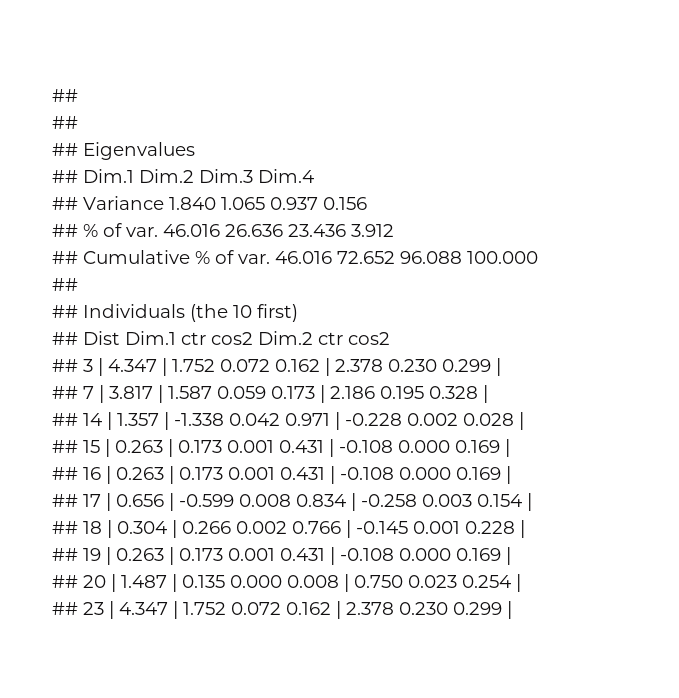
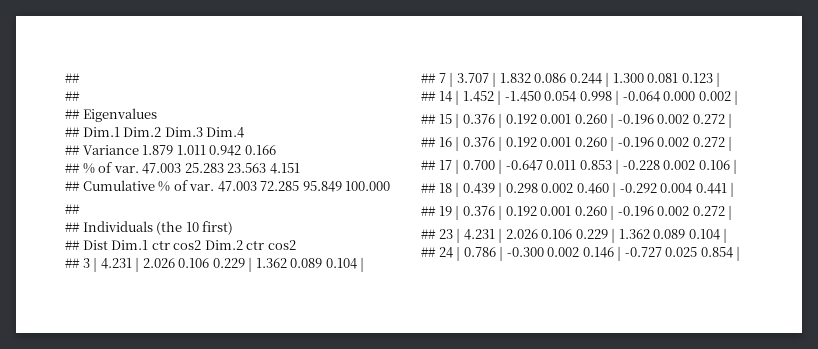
- ## Variance 1.840 1.065 0.937 0.156
+ ## Variance 1.879 1.011 0.942 0.166
- 46.016 26.636 23.436 3.912
+ 47.003 25.283 23.563 4.151
- 46.016 72.652 96.088 100.000
+ 47.003 72.285 95.849 100.000
- ## 3 | 4.347 | 1.752 0.072 0.162 | 2.378 0.230 0.299 |
- ## 7 | 3.817 | 1.587 0.059 0.173 | 2.186 0.195 0.328 |
- ## 14 | 1.357 | -1.338 0.042 0.971 | -0.228 0.002 0.028 |
- ## 15 | 0.263 | 0.173 0.001 0.431 | -0.108 0.000 0.169 |
- ## 16 | 0.263 | 0.173 0.001 0.431 | -0.108 0.000 0.169 |
- ## 17 | 0.656 | -0.599 0.008 0.834 | -0.258 0.003 0.154 |
- ## 18 | 0.304 | 0.266 0.002 0.766 | -0.145 0.001 0.228 |
- ## 19 | 0.263 | 0.173 0.001 0.431 | -0.108 0.000 0.169 |
- ## 20 | 1.487 | 0.135 0.000 0.008 | 0.750 0.023 0.254 |
- ## 23 | 4.347 | 1.752 0.072 0.162 | 2.378 0.230 0.299 |
+ ## 3 | 4.231 | 2.026 0.106 0.229 | 1.362 0.089 0.104 |
+ ## 7 | 3.707 | 1.832 0.086 0.244 | 1.300 0.081 0.123 |
+ ## 14 | 1.452 | -1.450 0.054 0.998 | -0.064 0.000 0.002 |
+ ## 15 | 0.376 | 0.192 0.001 0.260 | -0.196 0.002 0.272 |
+ ## 16 | 0.376 | 0.192 0.001 0.260 | -0.196 0.002 0.272 |
+ ## 17 | 0.700 | -0.647 0.011 0.853 | -0.228 0.002 0.106 |
+ ## 18 | 0.439 | 0.298 0.002 0.460 | -0.292 0.004 0.441 |
+ ## 19 | 0.376 | 0.192 0.001 0.260 | -0.196 0.002 0.272 |
+ ## 23 | 4.231 | 2.026 0.106 0.229 | 1.362 0.089 0.104 |
+ ## 24 | 0.786 | -0.300 0.002 0.146 | -0.727 0.025 0.854 |

